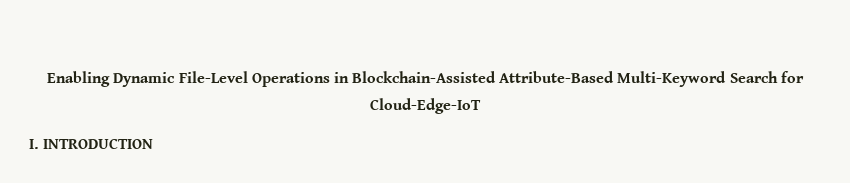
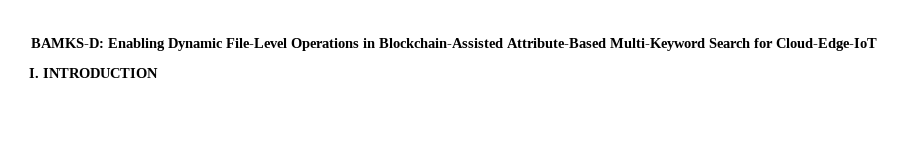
- Enabling Dynamic File-Level Operations in Blockchain-Assisted Attribute-Based Multi-Keyword Search for Cloud-Edge-IoT
+ BAMKS-D: Enabling Dynamic File-Level Operations in Blockchain-Assisted Attribute-Based Multi-Keyword Search for Cloud-Edge-IoT

